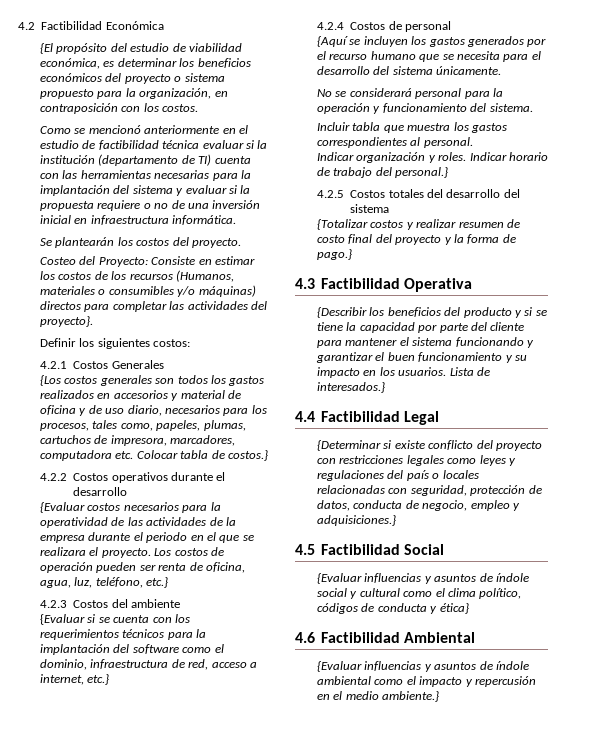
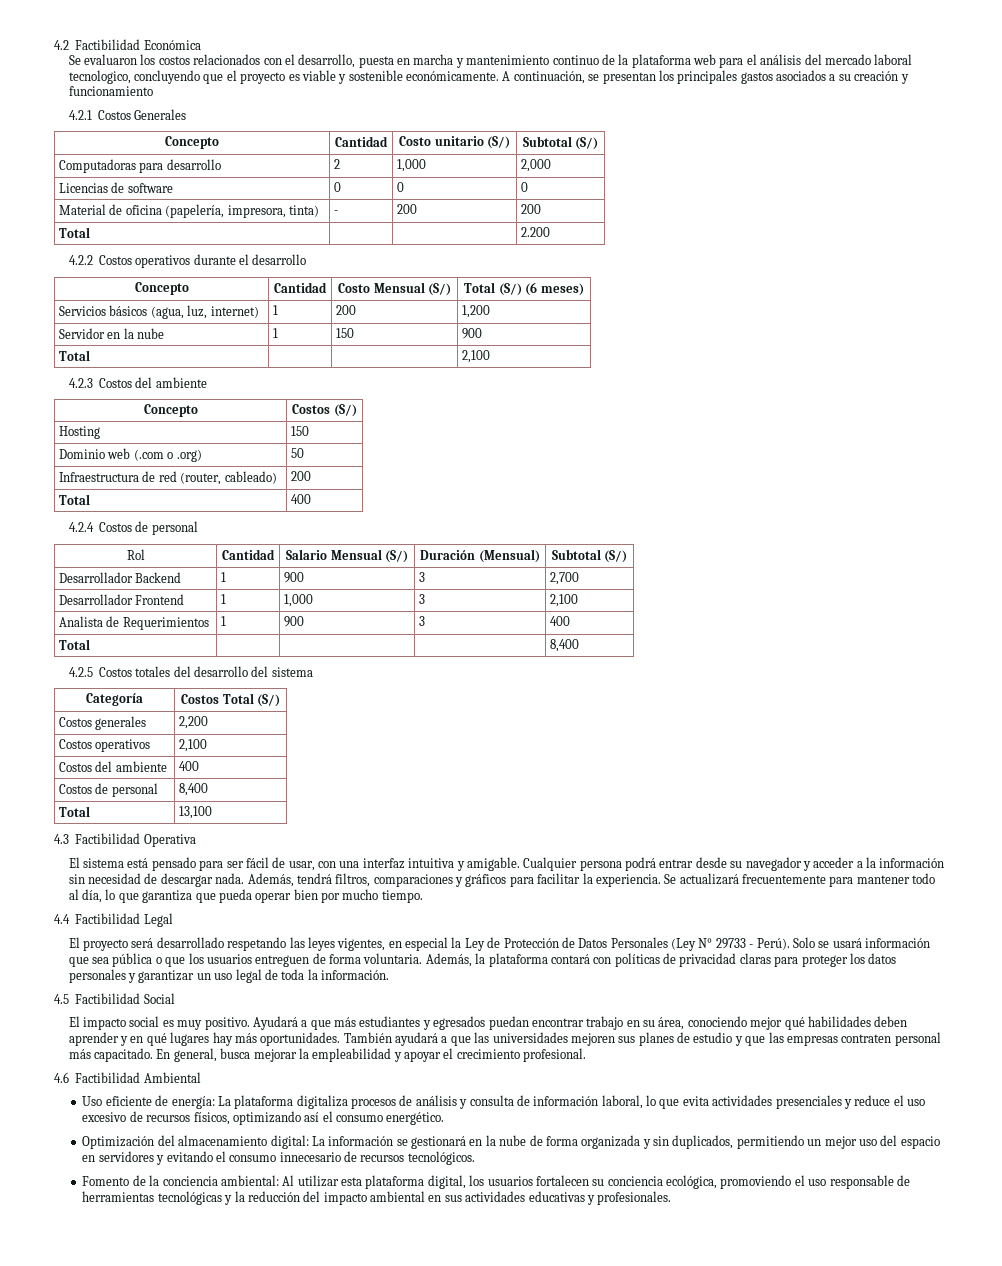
- {El propósito del estudio de viabilidad económica, es determinar los beneficios económicos del proyecto o sistema propuesto para la organización, en contraposición con los costos.
- Como se mencionó anteriormente en el estudio de factibilidad técnica evaluar si la institución (departamento de TI) cuenta con las herramientas necesarias para la implantación del sistema y evaluar si la propuesta requiere o no de una inversión inicial en infraestructura informática.
- Se plantearán los costos del proyecto.
- Costeo del Proyecto: Consiste en estimar los costos de los recursos (Humanos, materiales o consumibles y/o máquinas) directos para completar las actividades del proyecto}.
- Definir los siguientes costos:
+ Se evaluaron los costos relacionados con el desarrollo, puesta en marcha y mantenimiento continuo de la plataforma web para el análisis del mercado laboral tecnologico, concluyendo que el proyecto es viable y sostenible económicamente. A continuación, se presentan los principales gastos asociados a su creación y funcionamiento
  4.2.1 Costos Generales
- {Los costos generales son todos los gastos realizados en accesorios y material de oficina y de uso diario, necesarios para los procesos, tales como, papeles, plumas, cartuchos de impresora, marcadores, computadora etc. Colocar tabla de costos.}
+ Concepto | Cantidad | Costo unitario (S/) | Subtotal (S/)
+ Computadoras para desarrollo | 2 | 1,000 | 2,000
+ Licencias de software | 0 | 0 | 0
+ Material de oficina (papelería, impresora, tinta) | - | 200 | 200
+ Total | | | 2.200
- {Evaluar costos necesarios para la operatividad de las actividades de la empresa durante el periodo en el que se realizara el proyecto. Los costos de operación pueden ser renta de oficina, agua, luz, teléfono, etc.}
+ Concepto | Cantidad | Costo Mensual (S/) | Total (S/) (6 meses)
+ Servicios básicos (agua, luz, internet) | 1 | 200 | 1,200
+ Servidor en la nube | 1 | 150 | 900
+ Total | | | 2,100
  4.2.3 Costos del ambiente
- {Evaluar si se cuenta con los requerimientos técnicos para la implantación del software como el dominio, infraestructura de red, acceso a internet, etc.}
+ Concepto | Costos (S/)
+ Hosting | 150
+ Dominio web (.com o .org) | 50
+ Infraestructura de red (router, cableado) | 200
+ Total | 400
  4.2.4 Costos de personal
- {Aquí se incluyen los gastos generados por el recurso humano que se necesita para el desarrollo del sistema únicamente.
- No se considerará personal para la operación y funcionamiento del sistema.
- Incluir tabla que muestra los gastos correspondientes al personal.
- Indicar organización y roles. Indicar horario de trabajo del personal.}
+ Rol | Cantidad | Salario Mensual (S/) | Duración (Mensual) | Subtotal (S/)
+ Desarrollador Backend | 1 | 900 | 3 | 2,700
+ Desarrollador Frontend | 1 | 1,000 | 3 | 2,100
+ Analista de Requerimientos | 1 | 900 | 3 | 400
+ Total | | | | 8,400
- {Totalizar costos y realizar resumen de costo final del proyecto y la forma de pago.}
+ Categoría | Costos Total (S/)
+ Costos generales | 2,200
+ Costos operativos | 2,100
+ Costos del ambiente | 400
+ Costos de personal | 8,400
+ Total | 13,100
  4.3 Factibilidad Operativa
- {Describir los beneficios del producto y si se tiene la capacidad por parte del cliente para mantener el sistema funcionando y garantizar el buen funcionamiento y su impacto en los usuarios. Lista de interesados.}
+ El sistema está pensado para ser fácil de usar, con una interfaz intuitiva y amigable. Cualquier persona podrá entrar desde su navegador y acceder a la información sin necesidad de descargar nada. Además, tendrá filtros, comparaciones y gráficos para facilitar la experiencia. Se actualizará frecuentemente para mantener todo al día, lo que garantiza que pueda operar bien por mucho tiempo.
  4.4 Factibilidad Legal
- {Determinar si existe conflicto del proyecto con restricciones legales como leyes y regulaciones del país o locales relacionadas con seguridad, protección de datos, conducta de negocio, empleo y adquisiciones.}
+ El proyecto será desarrollado respetando las leyes vigentes, en especial la Ley de Protección de Datos Personales (Ley N° 29733 - Perú). Solo se usará información que sea pública o que los usuarios entreguen de forma voluntaria. Además, la plataforma contará con políticas de privacidad claras para proteger los datos personales y garantizar un uso legal de toda la información.
  4.5 Factibilidad Social
- {Evaluar influencias y asuntos de índole social y cultural como el clima político, códigos de conducta y ética}
+ El impacto social es muy positivo. Ayudará a que más estudiantes y egresados puedan encontrar trabajo en su área, conociendo mejor qué habilidades deben aprender y en qué lugares hay más oportunidades. También ayudará a que las universidades mejoren sus planes de estudio y que las empresas contraten personal más capacitado. En general, busca mejorar la empleabilidad y apoyar el crecimiento profesional.
  4.6 Factibilidad Ambiental
- {Evaluar influencias y asuntos de índole ambiental como el impacto y repercusión en el medio ambiente.}
+ Uso eficiente de energía: La plataforma digitaliza procesos de análisis y consulta de información laboral, lo que evita actividades presenciales y reduce el uso excesivo de recursos físicos, optimizando así el consumo energético.
+ Optimización del almacenamiento digital: La información se gestionará en la nube de forma organizada y sin duplicados, permitiendo un mejor uso del espacio en servidores y evitando el consumo innecesario de recursos tecnológicos.
+ Fomento de la conciencia ambiental: Al utilizar esta plataforma digital, los usuarios fortalecen su conciencia ecológica, promoviendo el uso responsable de herramientas tecnológicas y la reducción del impacto ambiental en sus actividades educativas y profesionales.

